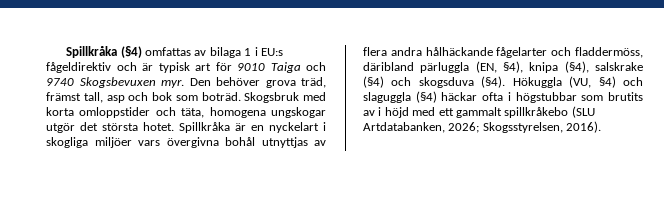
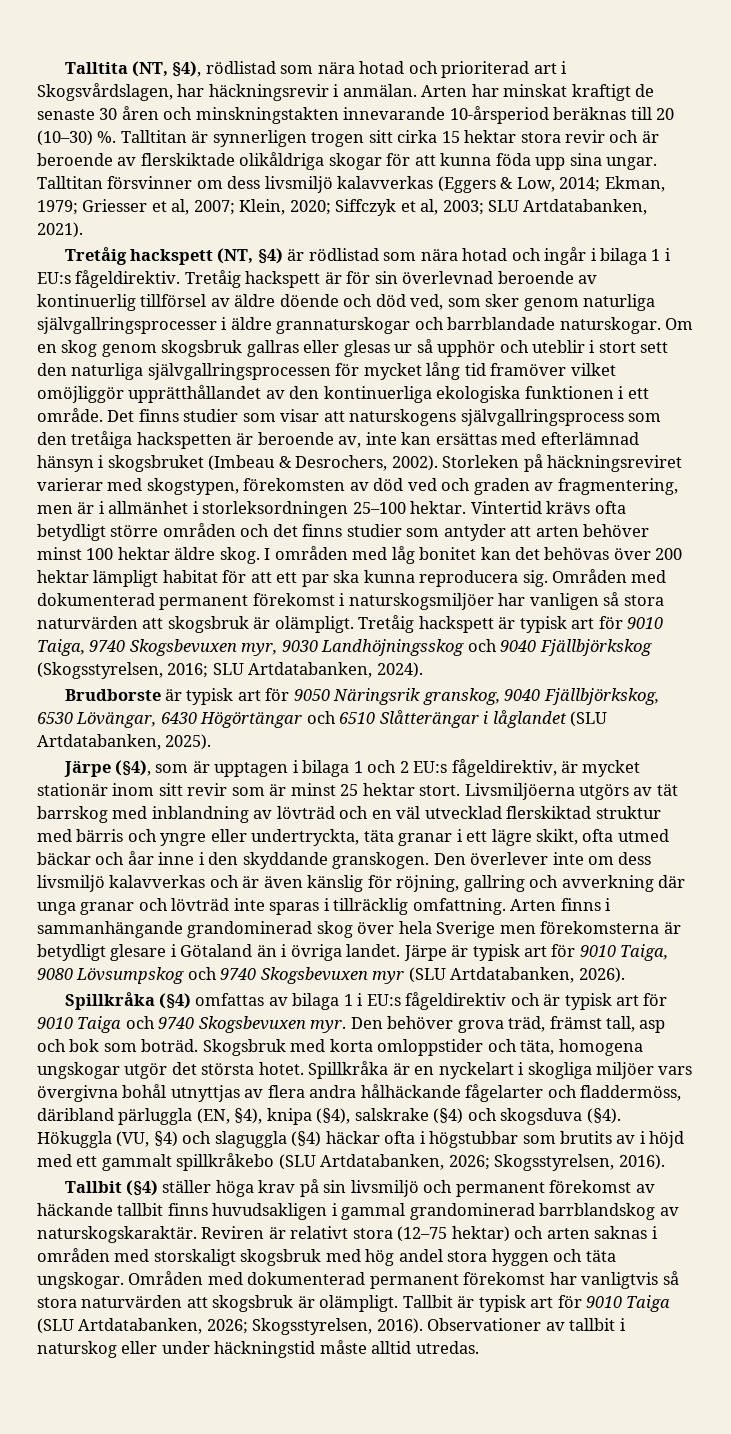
+ Talltita (NT, §4), rödlistad som nära hotad och prioriterad art i Skogsvårdslagen, har häckningsrevir i anmälan. Arten har minskat kraftigt de senaste 30 åren och minskningstakten innevarande 10-årsperiod beräknas till 20 (10–30) %. Talltitan är synnerligen trogen sitt cirka 15 hektar stora revir och är beroende av flerskiktade olikåldriga skogar för att kunna föda upp sina ungar. Talltitan försvinner om dess livsmiljö kalavverkas (Eggers & Low, 2014; Ekman, 1979; Griesser et al, 2007; Klein, 2020; Siffczyk et al, 2003; SLU Artdatabanken, 2021).
+ Tretåig hackspett (NT, §4) är rödlistad som nära hotad och ingår i bilaga 1 i EU:s fågeldirektiv. Tretåig hackspett är för sin överlevnad beroende av kontinuerlig tillförsel av äldre döende och död ved, som sker genom naturliga självgallringsprocesser i äldre grannaturskogar och barrblandade naturskogar. Om en skog genom skogsbruk gallras eller glesas ur så upphör och uteblir i stort sett den naturliga självgallringsprocessen för mycket lång tid framöver vilket omöjliggör upprätthållandet av den kontinuerliga ekologiska funktionen i ett område. Det finns studier som visar att naturskogens självgallringsprocess som den tretåiga hackspetten är beroende av, inte kan ersättas med efterlämnad hänsyn i skogsbruket (Imbeau & Desrochers, 2002). Storleken på häckningsreviret varierar med skogstypen, förekomsten av död ved och graden av fragmentering, men är i allmänhet i storleksordningen 25–100 hektar. Vintertid krävs ofta betydligt större områden och det finns studier som antyder att arten behöver minst 100 hektar äldre skog. I områden med låg bonitet kan det behövas över 200 hektar lämpligt habitat för att ett par ska kunna reproducera sig. Områden med dokumenterad permanent förekomst i naturskogsmiljöer har vanligen så stora naturvärden att skogsbruk är olämpligt. Tretåig hackspett är typisk art för 9010 Taiga, 9740 Skogsbevuxen myr, 9030 Landhöjningsskog och 9040 Fjällbjörkskog (Skogsstyrelsen, 2016; SLU Artdatabanken, 2024).
+ Brudborste är typisk art för 9050 Näringsrik granskog, 9040 Fjällbjörkskog, 6530 Lövängar, 6430 Högörtängar och 6510 Slåtterängar i låglandet (SLU Artdatabanken, 2025).
+ Järpe (§4), som är upptagen i bilaga 1 och 2 EU:s fågeldirektiv, är mycket stationär inom sitt revir som är minst 25 hektar stort. Livsmiljöerna utgörs av tät barrskog med inblandning av lövträd och en väl utvecklad flerskiktad struktur med bärris och yngre eller undertryckta, täta granar i ett lägre skikt, ofta utmed bäckar och åar inne i den skyddande granskogen. Den överlever inte om dess livsmiljö kalavverkas och är även känslig för röjning, gallring och avverkning där unga granar och lövträd inte sparas i tillräcklig omfattning. Arten finns i sammanhängande grandominerad skog över hela Sverige men förekomsterna är betydligt glesare i Götaland än i övriga landet. Järpe är typisk art för 9010 Taiga, 9080 Lövsumpskog och 9740 Skogsbevuxen myr (SLU Artdatabanken, 2026).
+ Tallbit (§4) ställer höga krav på sin livsmiljö och permanent förekomst av häckande tallbit finns huvudsakligen i gammal grandominerad barrblandskog av naturskogskaraktär. Reviren är relativt stora (12–75 hektar) och arten saknas i områden med storskaligt skogsbruk med hög andel stora hyggen och täta ungskogar. Områden med dokumenterad permanent förekomst har vanligtvis så stora naturvärden att skogsbruk är olämpligt. Tallbit är typisk art för 9010 Taiga (SLU Artdatabanken, 2026; Skogsstyrelsen, 2016). Observationer av tallbit i naturskog eller under häckningstid måste alltid utredas.

